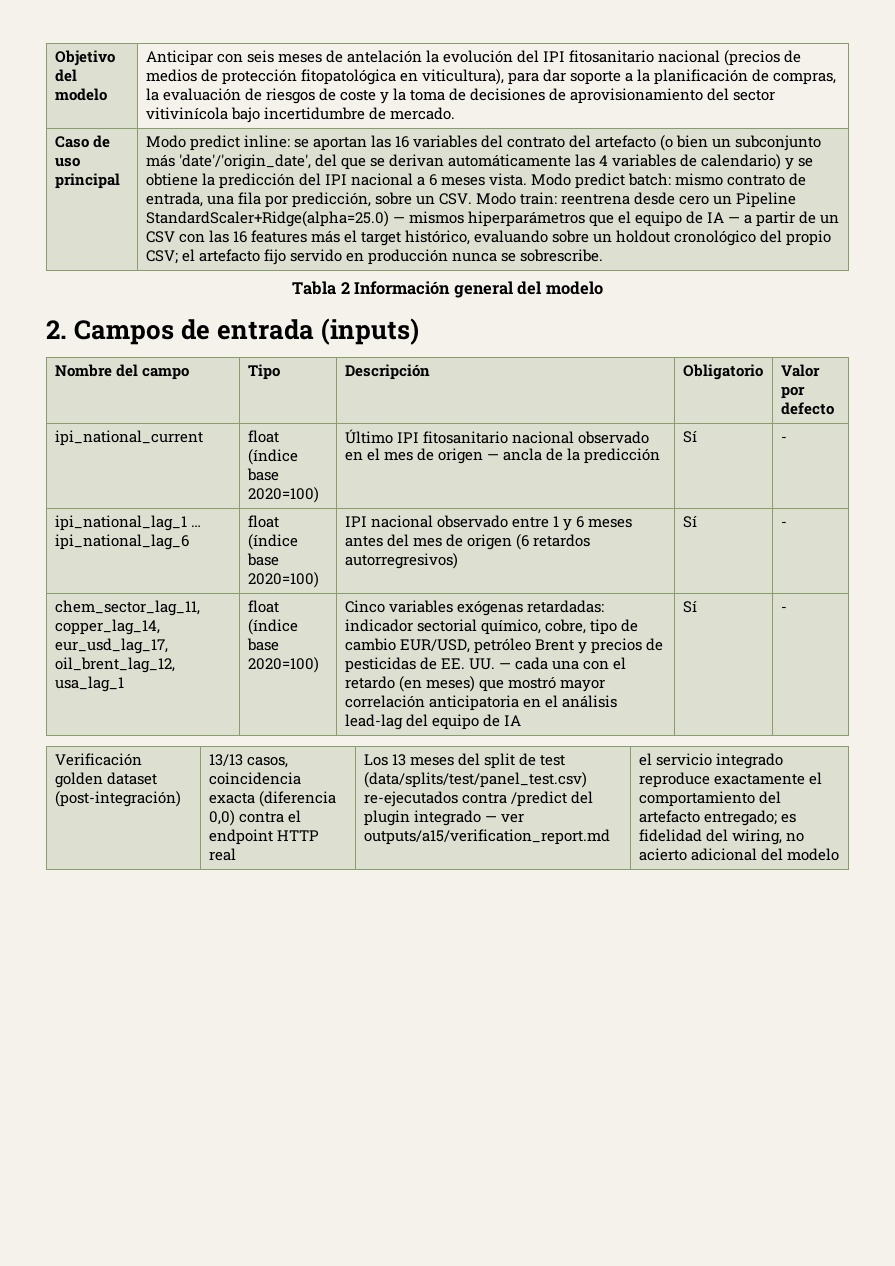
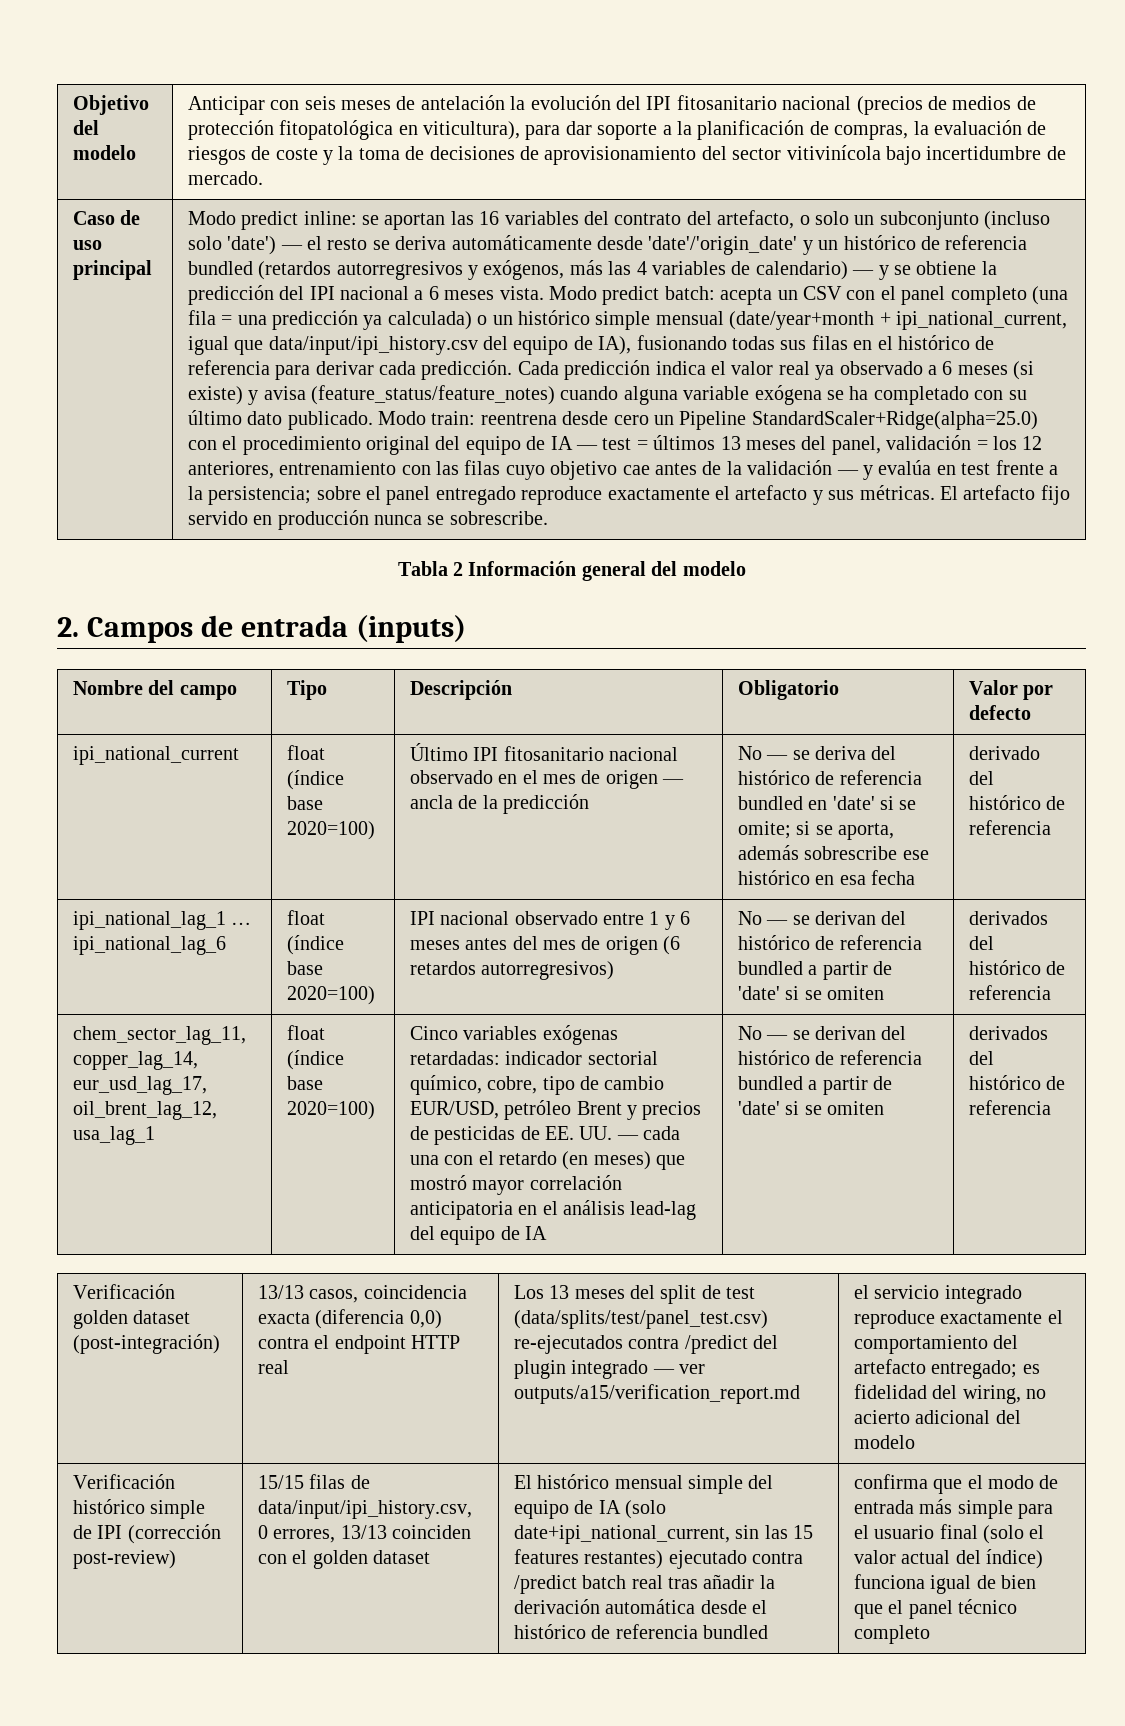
- Modo predict inline: se aportan las 16 variables del contrato del artefacto (o bien un subconjunto más 'date'/'origin_date', del que se derivan automáticamente las 4 variables de calendario) y se obtiene la predicción del IPI nacional a 6 meses vista.
+ Modo predict inline: se aportan las 16 variables del contrato del artefacto, o solo un subconjunto (incluso solo 'date') — el resto se deriva automáticamente desde 'date'/'origin_date' y un histórico de referencia bundled (retardos autorregresivos y exógenos, más las 4 variables de calendario) — y se obtiene la predicción del IPI nacional a 6 meses vista.
- Modo predict batch: mismo contrato de entrada, una fila por predicción, sobre un CSV. Modo train: reentrena desde cero un Pipeline StandardScaler+Ridge(alpha=25.0) — mismos hiperparámetros que el equipo de IA — a partir de un CSV con las 16 features más el target histórico, evaluando sobre un holdout cronológico del propio CSV; el artefacto fijo servido en producción nunca se sobrescribe.
+ Modo predict batch: acepta un CSV con el panel completo (una fila = una predicción ya calculada) o un histórico simple mensual (date/year+month + ipi_national_current, igual que data/input/ipi_history.csv del equipo de IA), fusionando todas sus filas en el histórico de referencia para derivar cada predicción. Cada predicción indica el valor real ya observado a 6 meses (si existe) y avisa (feature_status/feature_notes) cuando alguna variable exógena se ha completado con su último dato publicado. Modo train: reentrena desde cero un Pipeline StandardScaler+Ridge(alpha=25.0) con el procedimiento original del equipo de IA — test = últimos 13 meses del panel, validación = los 12 anteriores, entrenamiento con las filas cuyo objetivo cae antes de la validación — y evalúa en test frente a la persistencia; sobre el panel entregado reproduce exactamente el artefacto y sus métricas. El artefacto fijo servido en producción nunca se sobrescribe.
- Último IPI fitosanitario nacional observado en el mes de origen — ancla de la predicción | Sí | -
+ Último IPI fitosanitario nacional observado en el mes de origen — ancla de la predicción | No — se deriva del histórico de referencia bundled en 'date' si se omite; si se aporta, además sobrescribe ese histórico en esa fecha | derivado del histórico de referencia
- IPI nacional observado entre 1 y 6 meses antes del mes de origen (6 retardos autorregresivos) | Sí | -
+ IPI nacional observado entre 1 y 6 meses antes del mes de origen (6 retardos autorregresivos) | No — se derivan del histórico de referencia bundled a partir de 'date' si se omiten | derivados del histórico de referencia
- Cinco variables exógenas retardadas: indicador sectorial químico, cobre, tipo de cambio EUR/USD, petróleo Brent y precios de pesticidas de EE. UU. — cada una con el retardo (en meses) que mostró mayor correlación anticipatoria en el análisis lead-lag del equipo de IA | Sí | -
+ Cinco variables exógenas retardadas: indicador sectorial químico, cobre, tipo de cambio EUR/USD, petróleo Brent y precios de pesticidas de EE. UU. — cada una con el retardo (en meses) que mostró mayor correlación anticipatoria en el análisis lead-lag del equipo de IA | No — se derivan del histórico de referencia bundled a partir de 'date' si se omiten | derivados del histórico de referencia
+ Verificación histórico simple de IPI (corrección post-review) | 15/15 filas de data/input/ipi_history.csv, 0 errores, 13/13 coinciden con el golden dataset | El histórico mensual simple del equipo de IA (solo date+ipi_national_current, sin las 15 features restantes) ejecutado contra /predict batch real tras añadir la derivación automática desde el histórico de referencia bundled | confirma que el modo de entrada más simple para el usuario final (solo el valor actual del índice) funciona igual de bien que el panel técnico completo

